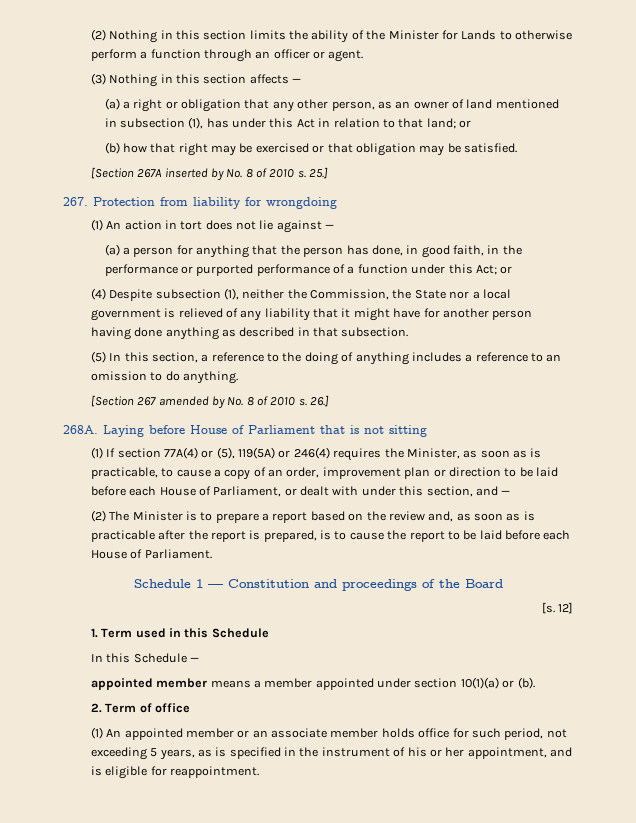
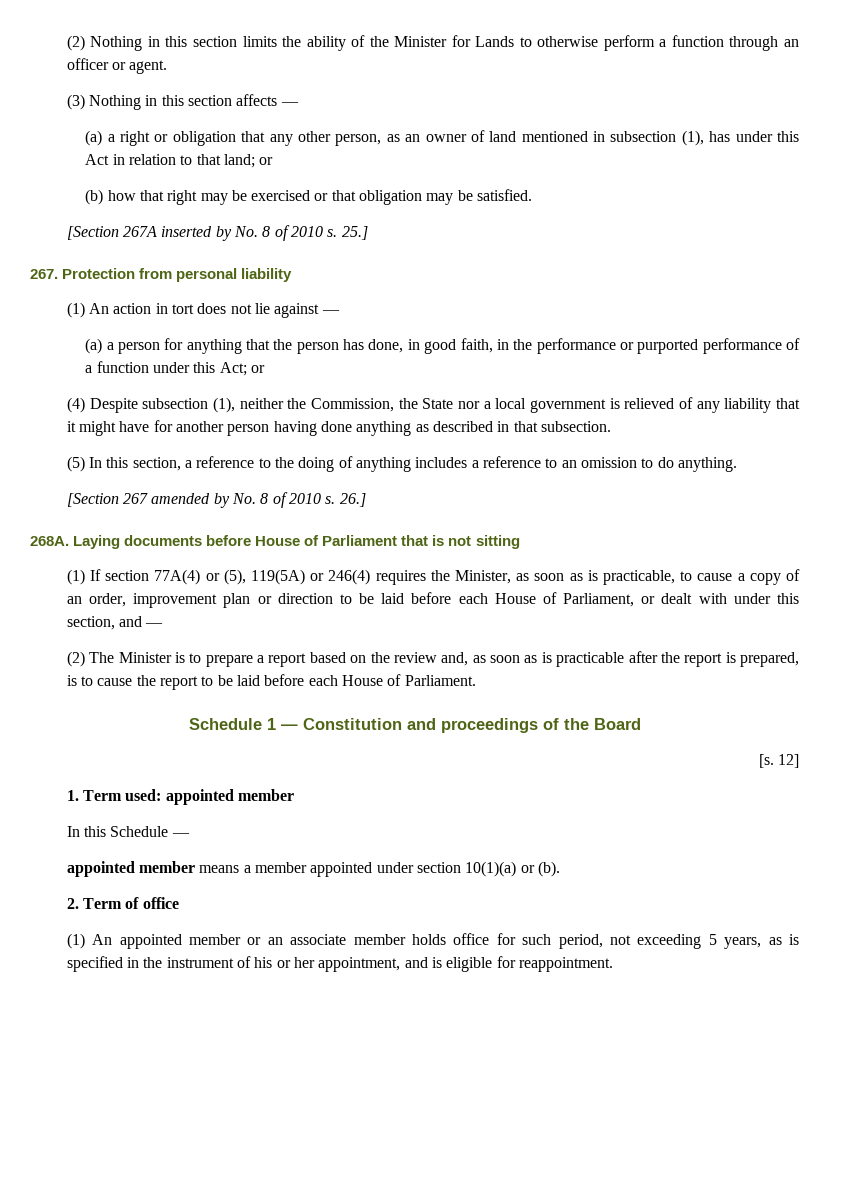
- 267. Protection from liability for wrongdoing
+ 267. Protection from personal liability
- Laying before House of Parliament that is not sitting
+ Laying documents before House of Parliament that is not sitting
- 1. Term used in this Schedule
+ 1. Term used: appointed member

